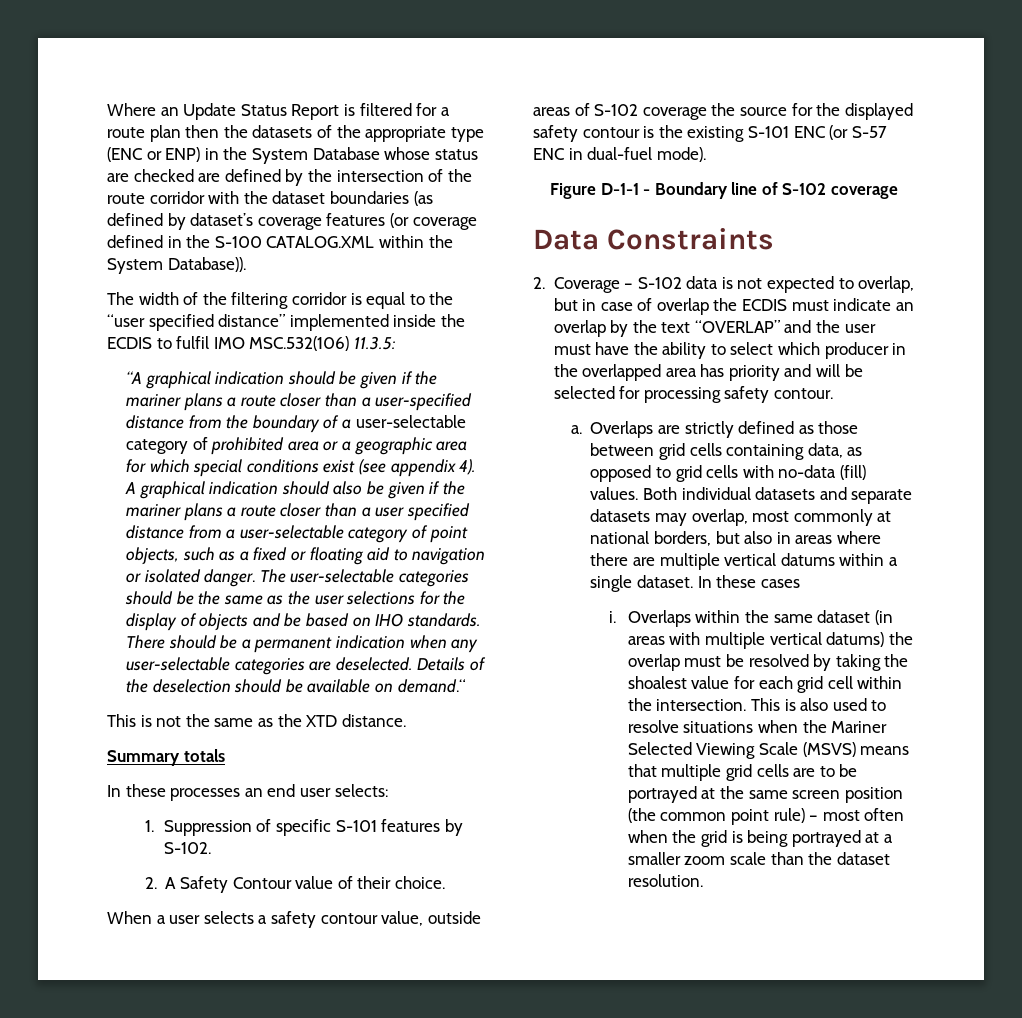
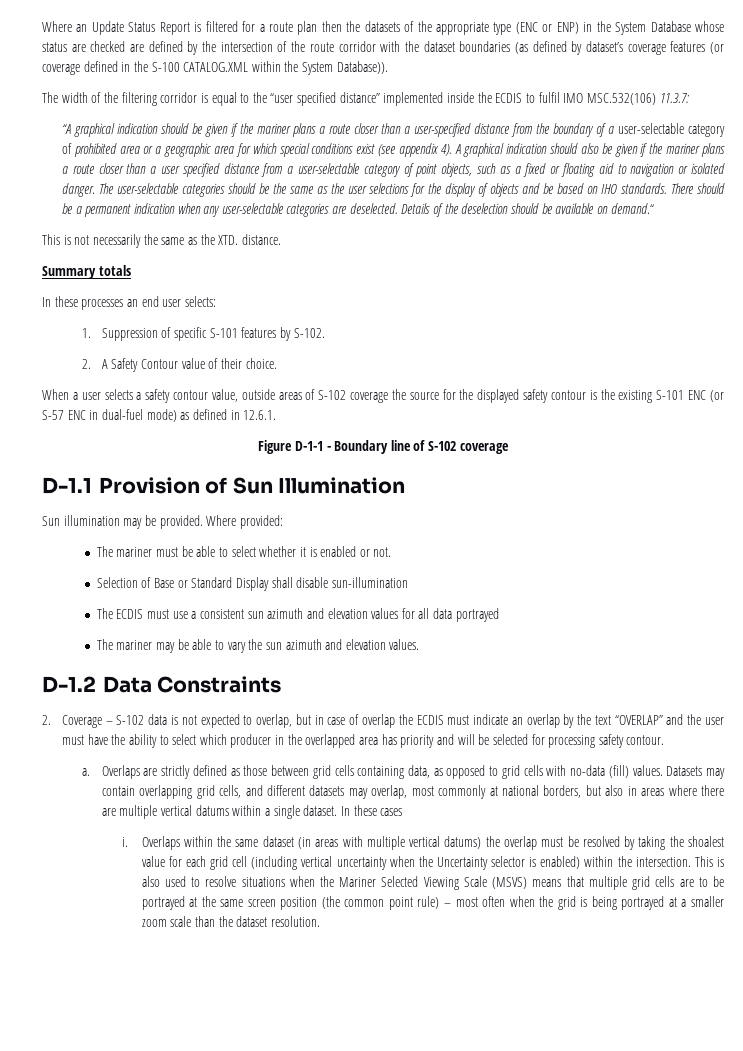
- The width of the filtering corridor is equal to the “user specified distance” implemented inside the ECDIS to fulfil IMO MSC.532(106) 11.3.5:
+ The width of the filtering corridor is equal to the “user specified distance” implemented inside the ECDIS to fulfil IMO MSC.532(106) 11.3.7:
- This is not the same as the XTD distance.
+ This is not necessarily the same as the XTD. distance.
- When a user selects a safety contour value, outside areas of S-102 coverage the source for the displayed safety contour is the existing S-101 ENC (or S-57 ENC in dual-fuel mode).
+ When a user selects a safety contour value, outside areas of S-102 coverage the source for the displayed safety contour is the existing S-101 ENC (or S-57 ENC in dual-fuel mode) as defined in 12.6.1.
- Data Constraints
+ D-1.1 Provision of Sun Illumination
+ Sun illumination may be provided. Where provided:
+ The mariner must be able to select whether it is enabled or not.
+ Selection of Base or Standard Display shall disable sun-illumination
+ The ECDIS must use a consistent sun azimuth and elevation values for all data portrayed
+ The mariner may be able to vary the sun azimuth and elevation values.
+ D-1.2 Data Constraints
- Both individual datasets and separate datasets may overlap, most commonly at national borders, but also in areas where there are multiple vertical datums within a single dataset.
+ Datasets may contain overlapping grid cells, and different datasets may overlap, most commonly at national borders, but also in areas where there are multiple vertical datums within a single dataset.
- Overlaps within the same dataset (in areas with multiple vertical datums) the overlap must be resolved by taking the shoalest value for each grid cell within the intersection.
+ Overlaps within the same dataset (in areas with multiple vertical datums) the overlap must be resolved by taking the shoalest value for each grid cell (including vertical uncertainty when the Uncertainty selector is enabled) within the intersection.

